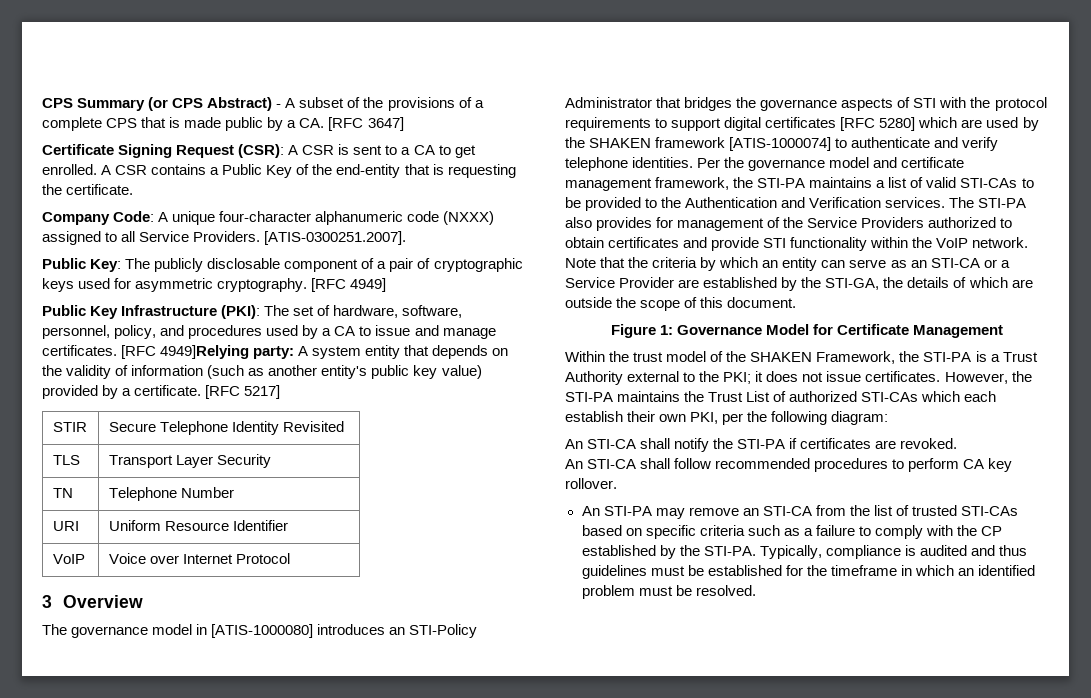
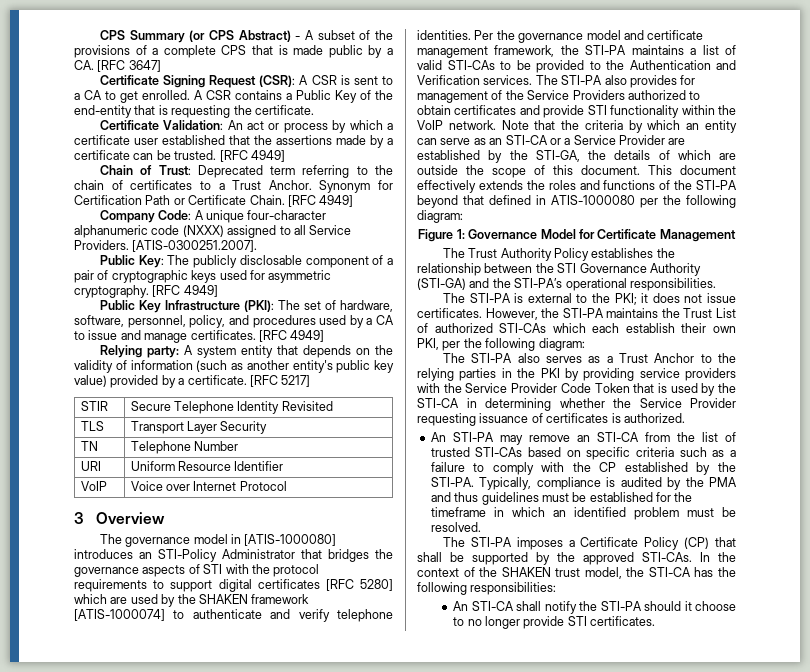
+ Certificate Validation: An act or process by which a certificate user established that the assertions made by a certificate can be trusted. [RFC 4949]
+ Chain of Trust: Deprecated term referring to the chain of certificates to a Trust Anchor. Synonym for Certification Path or Certificate Chain. [RFC 4949]
- Public Key Infrastructure (PKI): The set of hardware, software, personnel, policy, and procedures used by a CA to issue and manage certificates. [RFC 4949]Relying party: A system entity that depends on the validity of information (such as another entity's public key value) provided by a certificate.
+ Public Key Infrastructure (PKI): The set of hardware, software, personnel, policy, and procedures used by a CA to issue and manage certificates. [RFC 4949]
+ Relying party: A system entity that depends on the validity of information (such as another entity's public key value) provided by a certificate.
+ This document effectively extends the roles and functions of the STI-PA beyond that defined in ATIS-1000080 per the following diagram:
- Within the trust model of the SHAKEN Framework, the STI-PA is a Trust Authority external to the PKI; it does not issue certificates.
+ The Trust Authority Policy establishes the relationship between the STI Governance Authority (STI-GA) and the STI-PA’s operational responsibilities.
+ The STI-PA is external to the PKI; it does not issue certificates.
- An STI-CA shall notify the STI-PA if certificates are revoked.
- An STI-CA shall follow recommended procedures to perform CA key rollover.
+ The STI-PA also serves as a Trust Anchor to the relying parties in the PKI by providing service providers with the Service Provider Code Token that is used by the STI-CA in determining whether the Service Provider requesting issuance of certificates is authorized.
- Typically, compliance is audited and thus guidelines must be established for the timeframe in which an identified problem must be resolved.
+ Typically, compliance is audited by the PMA and thus guidelines must be established for the timeframe in which an identified problem must be resolved.
+ The STI-PA imposes a Certificate Policy (CP) that shall be supported by the approved STI-CAs. In the context of the SHAKEN trust model, the STI-CA has the following responsibilities:
+ An STI-CA shall notify the STI-PA should it choose to no longer provide STI certificates.

